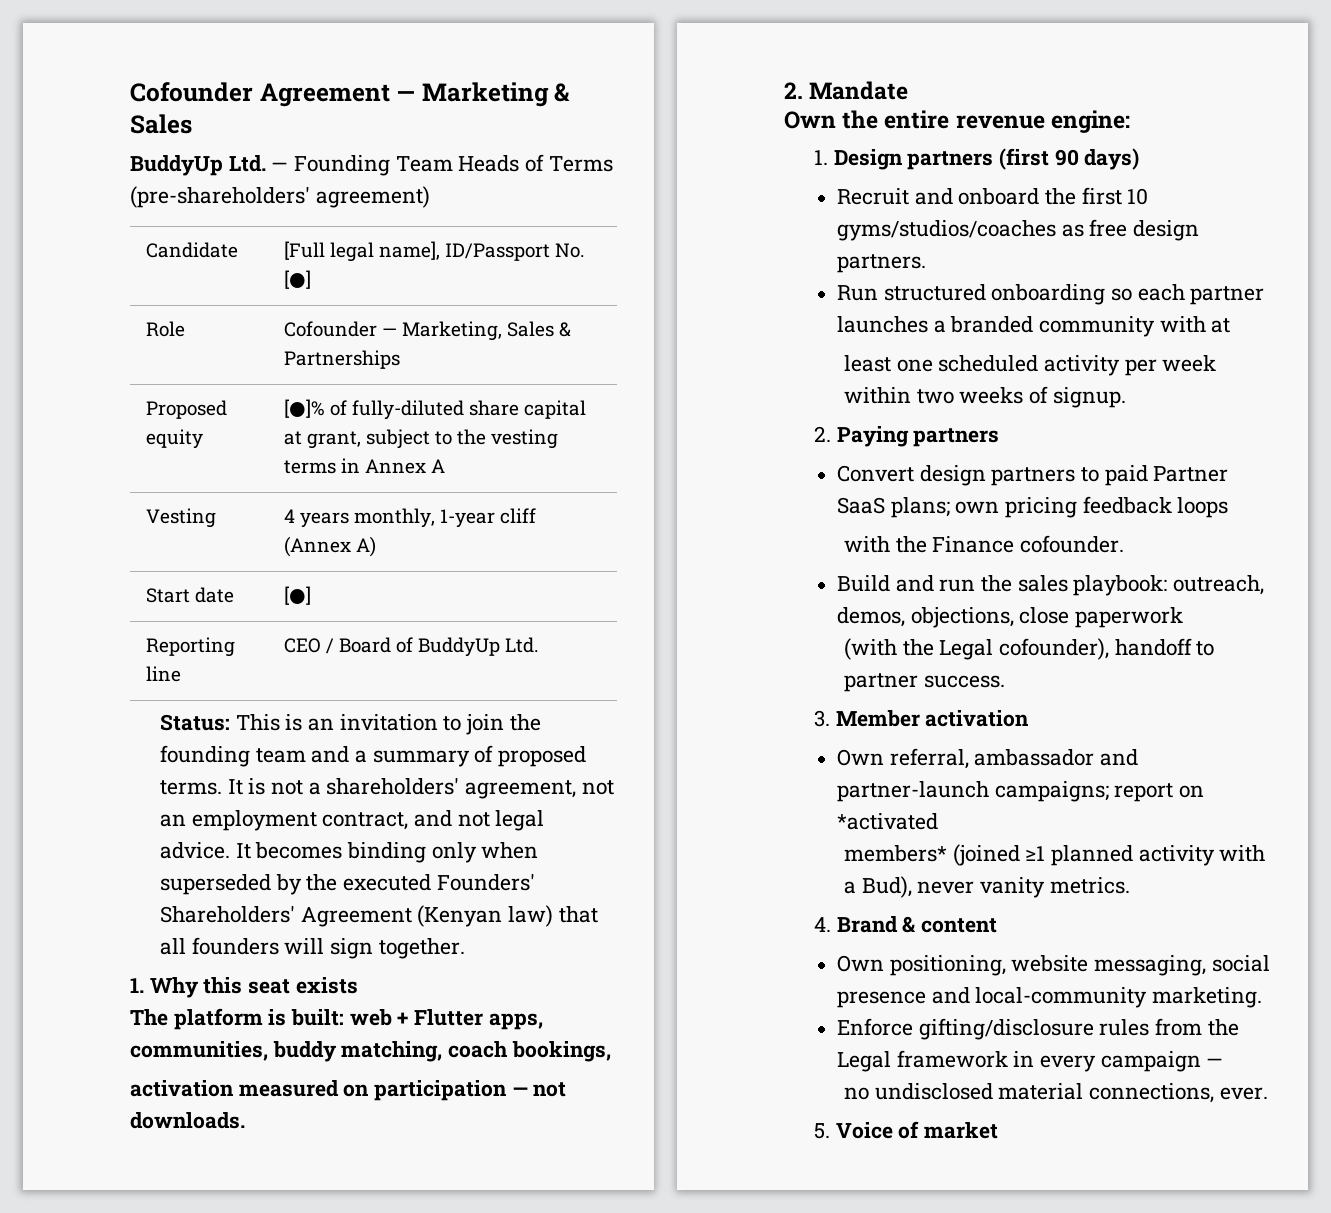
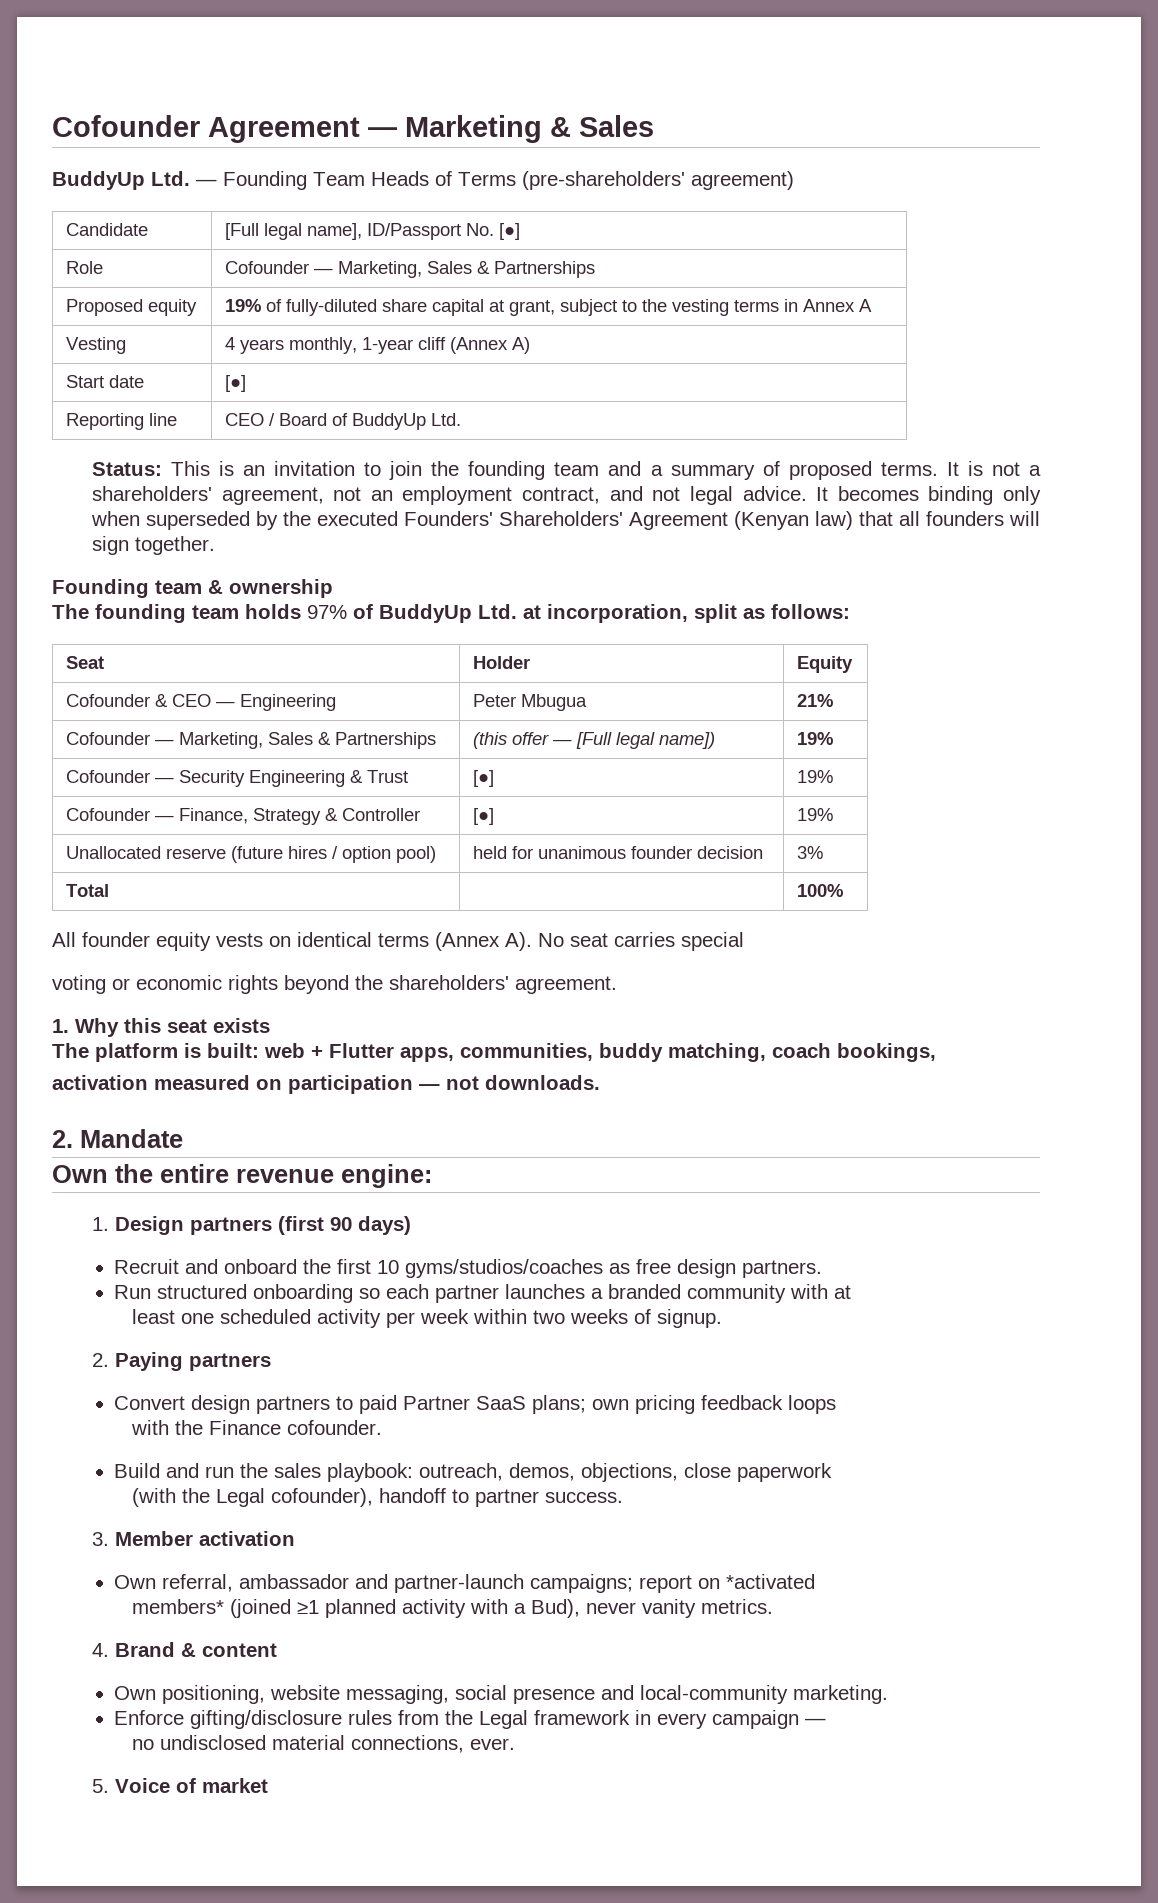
- Proposed equity | [●]% of fully-diluted share capital at grant, subject to the vesting terms in Annex A
+ Proposed equity | 19% of fully-diluted share capital at grant, subject to the vesting terms in Annex A
+ Founding team & ownership
+ The founding team holds 97% of BuddyUp Ltd. at incorporation, split as follows:
+ Seat | Holder | Equity
+ Cofounder & CEO — Engineering | Peter Mbugua | 21%
+ Cofounder — Marketing, Sales & Partnerships | (this offer — [Full legal name]) | 19%
+ Cofounder — Security Engineering & Trust | [●] | 19%
+ Cofounder — Finance, Strategy & Controller | [●] | 19%
+ Unallocated reserve (future hires / option pool) | held for unanimous founder decision | 3%
+ Total | | 100%
+ All founder equity vests on identical terms (Annex A). No seat carries special
+ voting or economic rights beyond the shareholders' agreement.

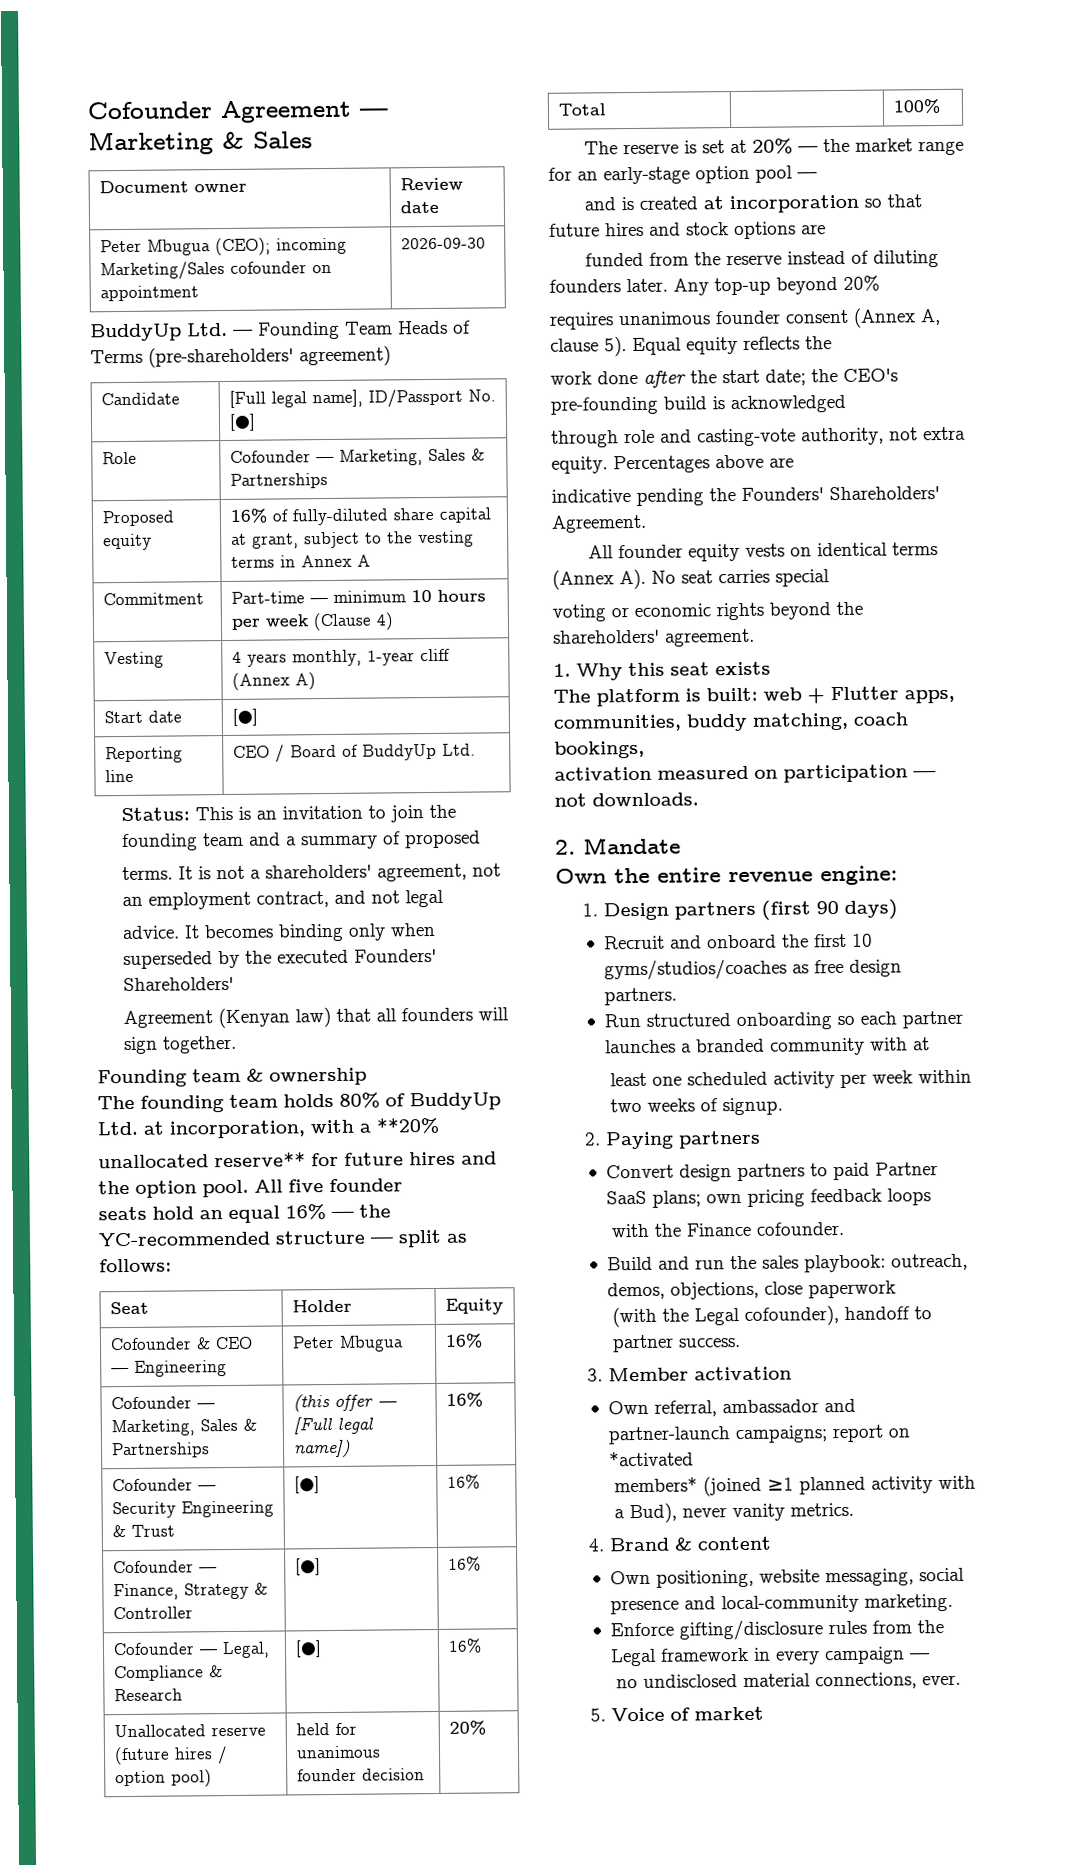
+ Document owner | Review date
+ Peter Mbugua (CEO); incoming Marketing/Sales cofounder on appointment | 2026-09-30
- Proposed equity | 19% of fully-diluted share capital at grant, subject to the vesting terms in Annex A
+ Proposed equity | 16% of fully-diluted share capital at grant, subject to the vesting terms in Annex A
+ Commitment | Part-time — minimum 10 hours per week (Clause 4)
- Status: This is an invitation to join the founding team and a summary of proposed terms.
+ Status: This is an invitation to join the founding team and a summary of proposed
+ terms.
- It is not a shareholders' agreement, not an employment contract, and not legal advice.
+ It is not a shareholders' agreement, not an employment contract, and not legal
+ advice.
- It becomes binding only when superseded by the executed Founders' Shareholders' Agreement (Kenyan law) that all founders will sign together.
+ It becomes binding only when superseded by the executed Founders' Shareholders'
+ Agreement (Kenyan law) that all founders will sign together.
- The founding team holds 97% of BuddyUp Ltd. at incorporation, split as follows:
+ The founding team holds 80% of BuddyUp Ltd. at incorporation, with a **20%
+ unallocated reserve** for future hires and the option pool. All five founder
+ seats hold an equal 16% — the YC-recommended structure — split as follows:
- Cofounder & CEO — Engineering | Peter Mbugua | 21%
+ Cofounder & CEO — Engineering | Peter Mbugua | 16%
- Cofounder — Marketing, Sales & Partnerships | (this offer — [Full legal name]) | 19%
+ Cofounder — Marketing, Sales & Partnerships | (this offer — [Full legal name]) | 16%
- Cofounder — Security Engineering & Trust | [●] | 19%
+ Cofounder — Security Engineering & Trust | [●] | 16%
- Cofounder — Finance, Strategy & Controller | [●] | 19%
+ Cofounder — Finance, Strategy & Controller | [●] | 16%
+ Cofounder — Legal, Compliance & Research | [●] | 16%
- Unallocated reserve (future hires / option pool) | held for unanimous founder decision | 3%
+ Unallocated reserve (future hires / option pool) | held for unanimous founder decision | 20%
+ The reserve is set at 20% — the market range for an early-stage option pool —
+ and is created at incorporation so that future hires and stock options are
+ funded from the reserve instead of diluting founders later. Any top-up beyond 20%
+ requires unanimous founder consent (Annex A, clause 5). Equal equity reflects the
+ work done after the start date; the CEO's pre-founding build is acknowledged
+ through role and casting-vote authority, not extra equity. Percentages above are
+ indicative pending the Founders' Shareholders' Agreement.

